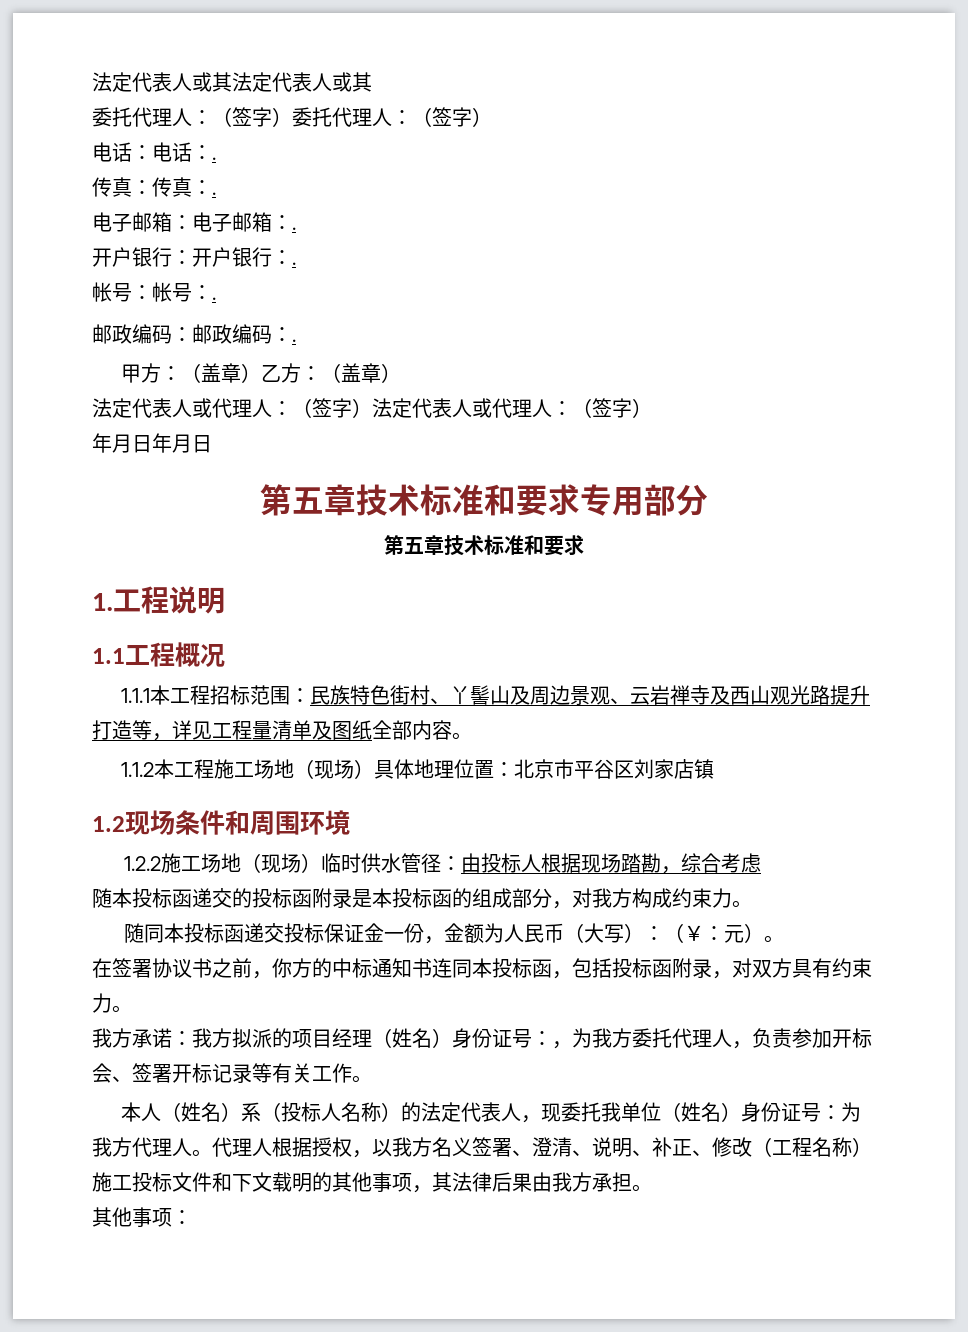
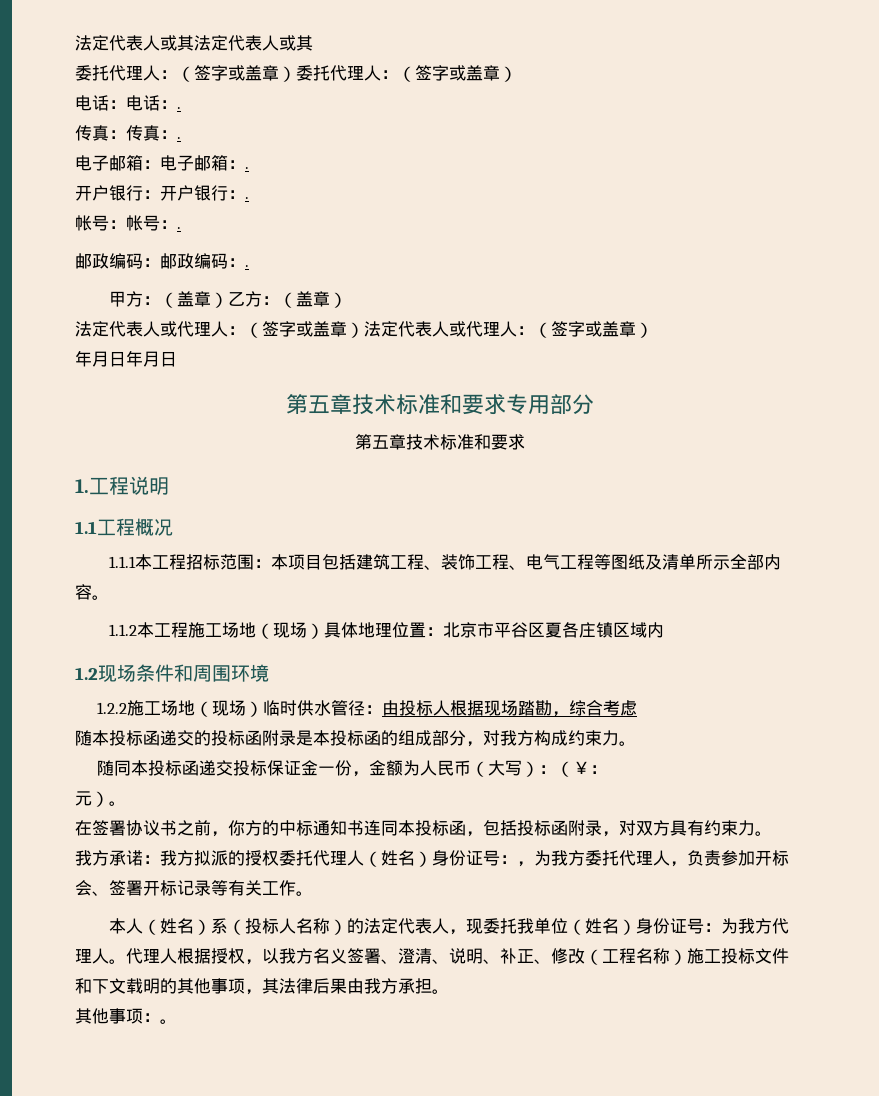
- 委托代理人：（签字）委托代理人：（签字）
+ 委托代理人：（签字或盖章）委托代理人：（签字或盖章）
- 法定代表人或代理人：（签字）法定代表人或代理人：（签字）
+ 法定代表人或代理人：（签字或盖章）法定代表人或代理人：（签字或盖章）
- 1.1.1本工程招标范围：民族特色街村、丫髻山及周边景观、云岩禅寺及西山观光路提升打造等，详见工程量清单及图纸全部内容。
+ 1.1.1本工程招标范围：本项目包括建筑工程、装饰工程、电气工程等图纸及清单所示全部内容。
- 1.1.2本工程施工场地（现场）具体地理位置：北京市平谷区刘家店镇
+ 1.1.2本工程施工场地（现场）具体地理位置：北京市平谷区夏各庄镇区域内
- 随同本投标函递交投标保证金一份，金额为人民币（大写）：（￥：元）。
+ 随同本投标函递交投标保证金一份，金额为人民币（大写）：（￥：
+ 元）。
- 我方承诺：我方拟派的项目经理（姓名）身份证号：，为我方委托代理人，负责参加开标会、签署开标记录等有关工作。
+ 我方承诺：我方拟派的授权委托代理人（姓名）身份证号：，为我方委托代理人，负责参加开标会、签署开标记录等有关工作。
- 其他事项：
+ 其他事项：。

